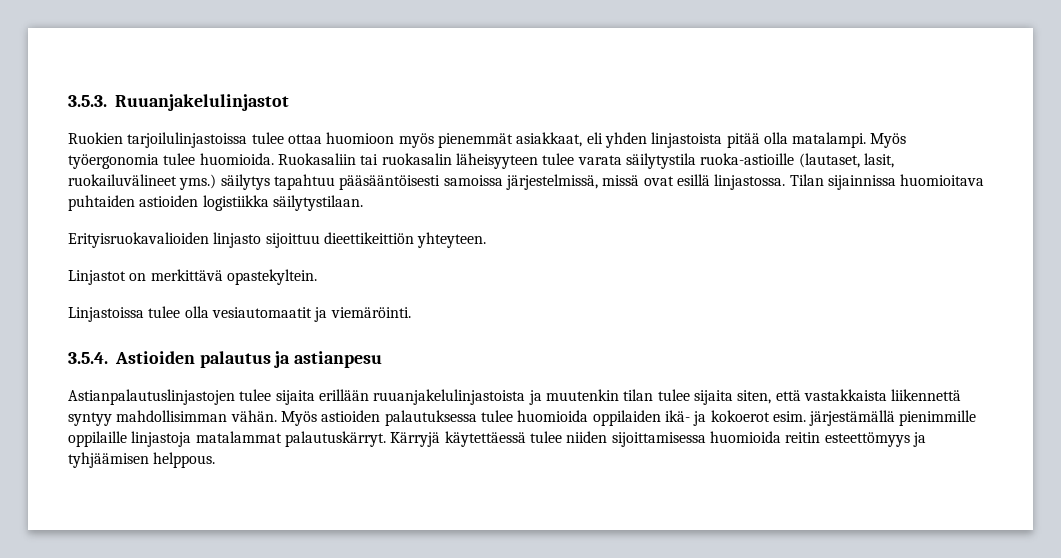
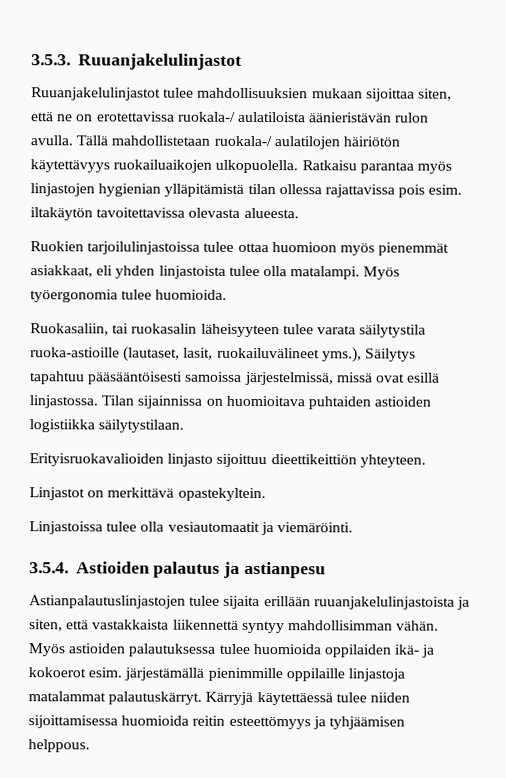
+ Ruuanjakelulinjastot tulee mahdollisuuksien mukaan sijoittaa siten, että ne on erotettavissa ruokala-/ aulatiloista äänieristävän rulon avulla. Tällä mahdollistetaan ruokala-/ aulatilojen häiriötön käytettävyys ruokailuaikojen ulkopuolella. Ratkaisu parantaa myös linjastojen hygienian ylläpitämistä tilan ollessa rajattavissa pois esim. iltakäytön tavoitettavissa olevasta alueesta.
- Ruokien tarjoilulinjastoissa tulee ottaa huomioon myös pienemmät asiakkaat, eli yhden linjastoista pitää olla matalampi.
+ Ruokien tarjoilulinjastoissa tulee ottaa huomioon myös pienemmät asiakkaat, eli yhden linjastoista tulee olla matalampi.
- Myös työergonomia tulee huomioida. Ruokasaliin tai ruokasalin läheisyyteen tulee varata säilytystila ruoka-astioille (lautaset, lasit, ruokailuvälineet yms.) säilytys tapahtuu pääsääntöisesti samoissa järjestelmissä, missä ovat esillä linjastossa.
+ Myös työergonomia tulee huomioida.
+ Ruokasaliin, tai ruokasalin läheisyyteen tulee varata säilytystila ruoka-astioille (lautaset, lasit, ruokailuvälineet yms.), Säilytys tapahtuu pääsääntöisesti samoissa järjestelmissä, missä ovat esillä linjastossa.
- Tilan sijainnissa huomioitava puhtaiden astioiden logistiikka säilytystilaan.
+ Tilan sijainnissa on huomioitava puhtaiden astioiden logistiikka säilytystilaan.
- Astianpalautuslinjastojen tulee sijaita erillään ruuanjakelulinjastoista ja muutenkin tilan tulee sijaita siten, että vastakkaista liikennettä syntyy mahdollisimman vähän.
+ Astianpalautuslinjastojen tulee sijaita erillään ruuanjakelulinjastoista ja siten, että vastakkaista liikennettä syntyy mahdollisimman vähän.

